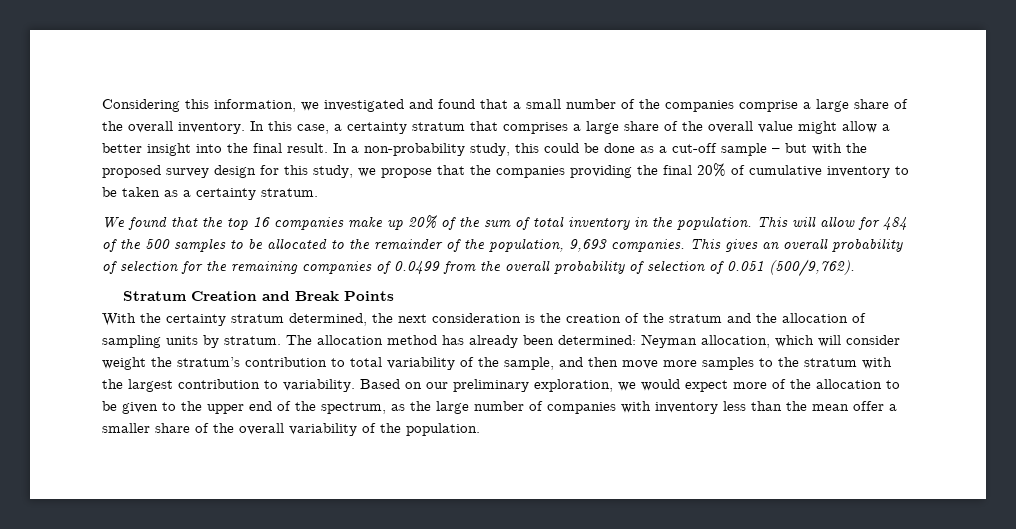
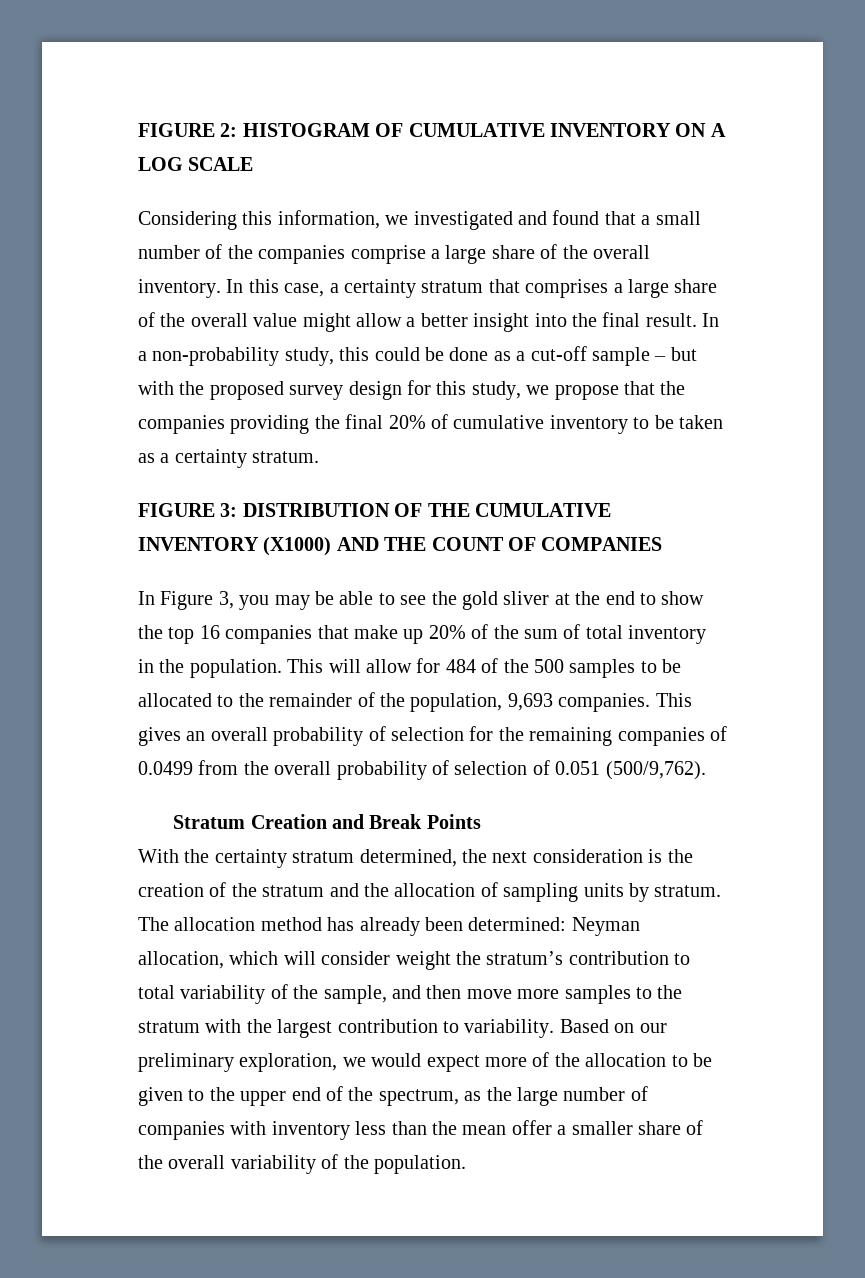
+ FIGURE 2: HISTOGRAM OF CUMULATIVE INVENTORY ON A LOG SCALE
- We found that the top 16 companies make up 20% of the sum of total inventory in the population.
+ FIGURE 3: DISTRIBUTION OF THE CUMULATIVE INVENTORY (X1000) AND THE COUNT OF COMPANIES
+ In Figure 3, you may be able to see the gold sliver at the end to show the top 16 companies that make up 20% of the sum of total inventory in the population.

